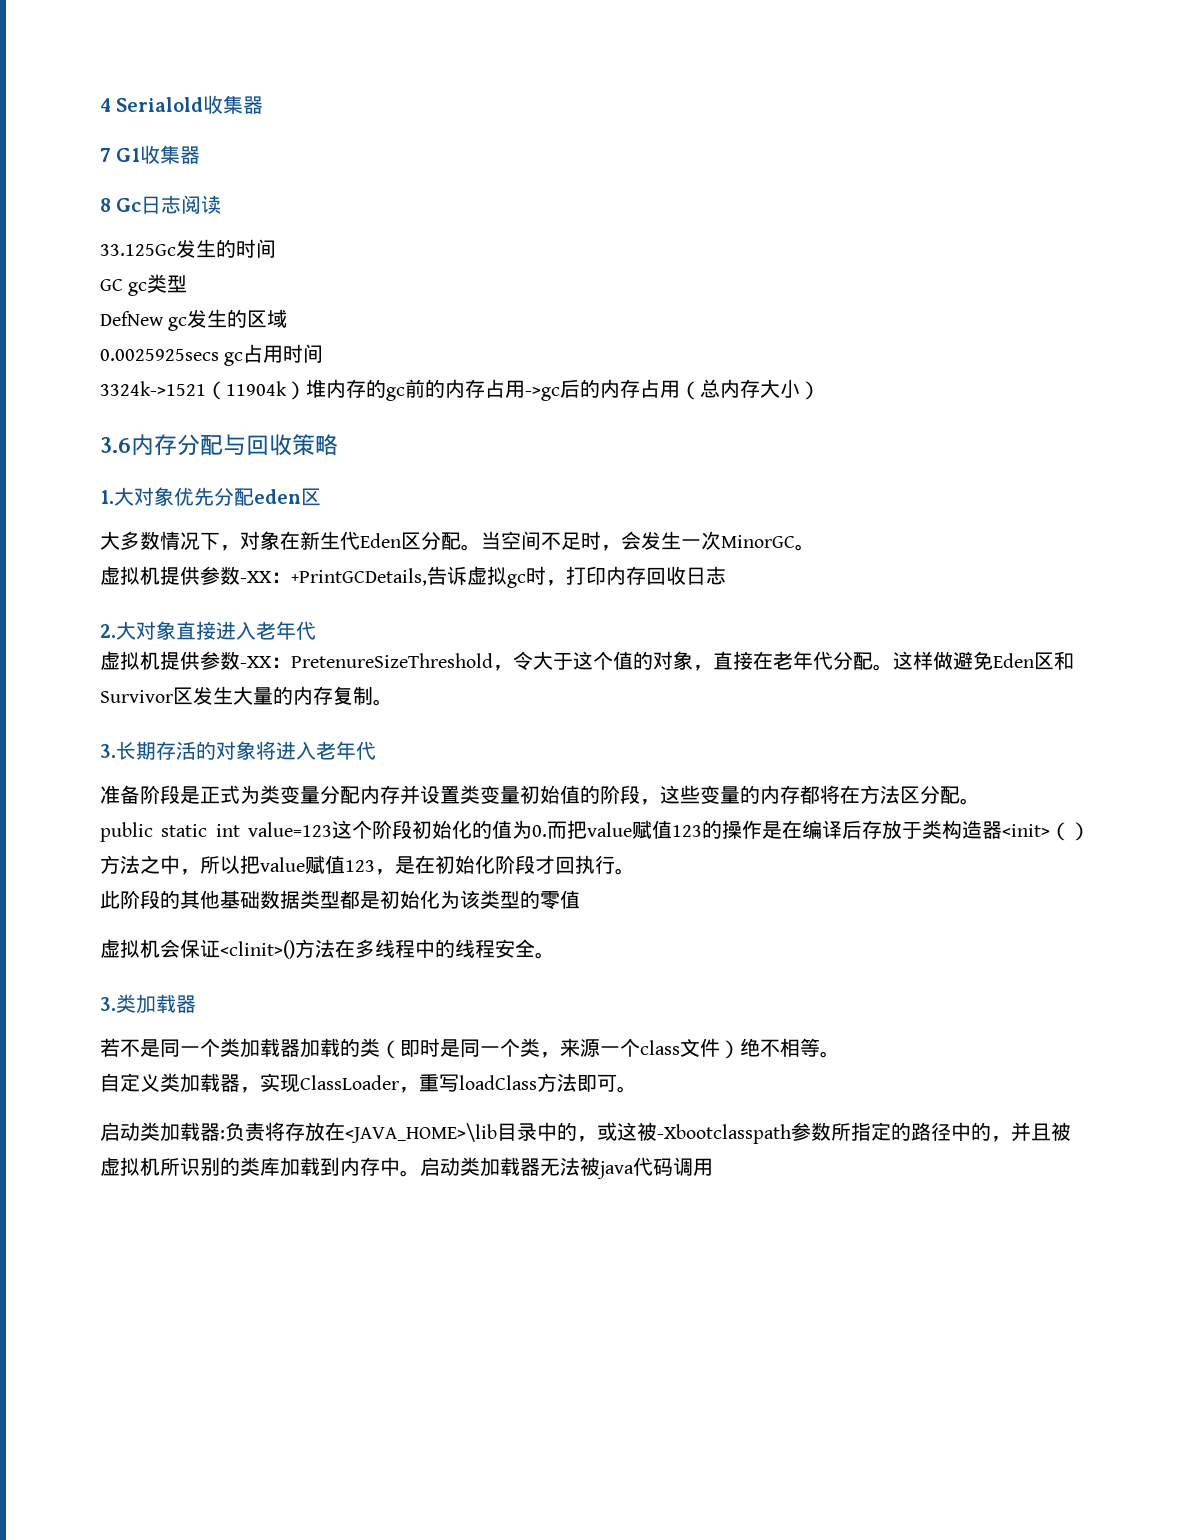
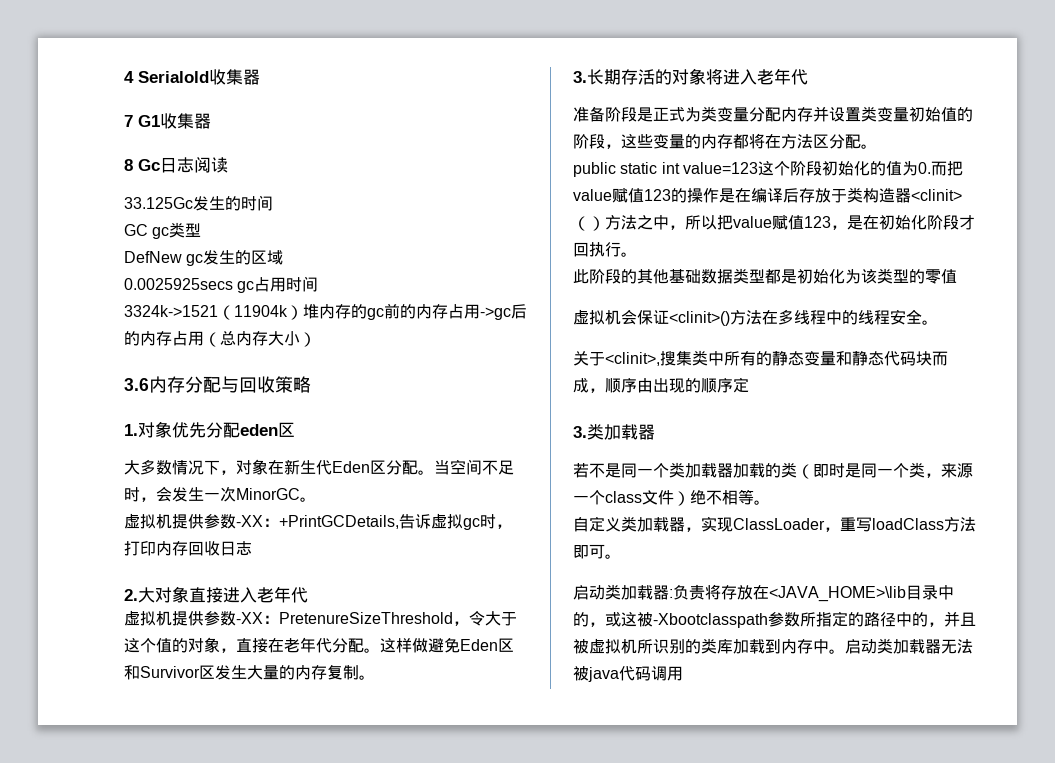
- 1.大对象优先分配eden区
+ 1.对象优先分配eden区
- public static int value=123这个阶段初始化的值为0.而把value赋值123的操作是在编译后存放于类构造器<init>（）方法之中，所以把value赋值123，是在初始化阶段才回执行。
+ public static int value=123这个阶段初始化的值为0.而把value赋值123的操作是在编译后存放于类构造器<clinit>（）方法之中，所以把value赋值123，是在初始化阶段才回执行。
+ 关于<clinit>,搜集类中所有的静态变量和静态代码块而成，顺序由出现的顺序定

